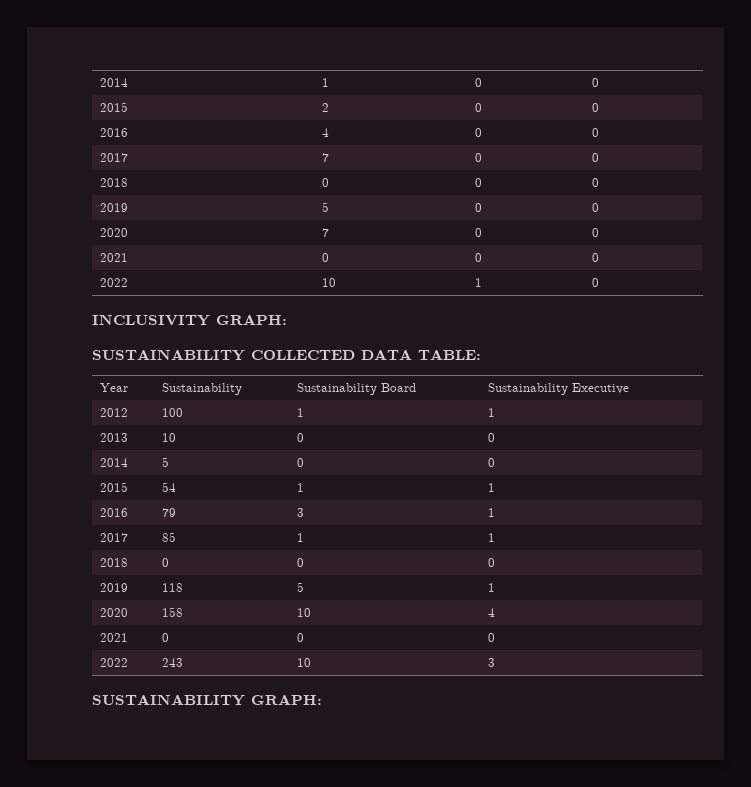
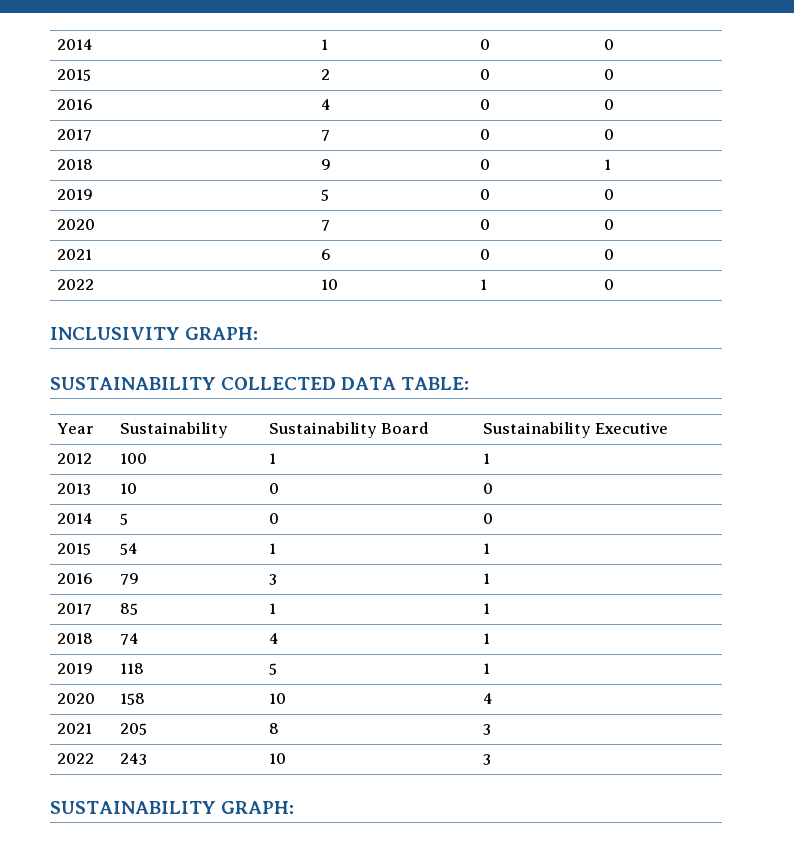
  2017 | 7 | 0 | 0
- 2018 | 0 | 0 | 0
+ 2018 | 9 | 0 | 1
  2020 | 7 | 0 | 0
- 2021 | 0 | 0 | 0
+ 2021 | 6 | 0 | 0
  2017 | 85 | 1 | 1
- 2018 | 0 | 0 | 0
+ 2018 | 74 | 4 | 1
  2020 | 158 | 10 | 4
- 2021 | 0 | 0 | 0
+ 2021 | 205 | 8 | 3

